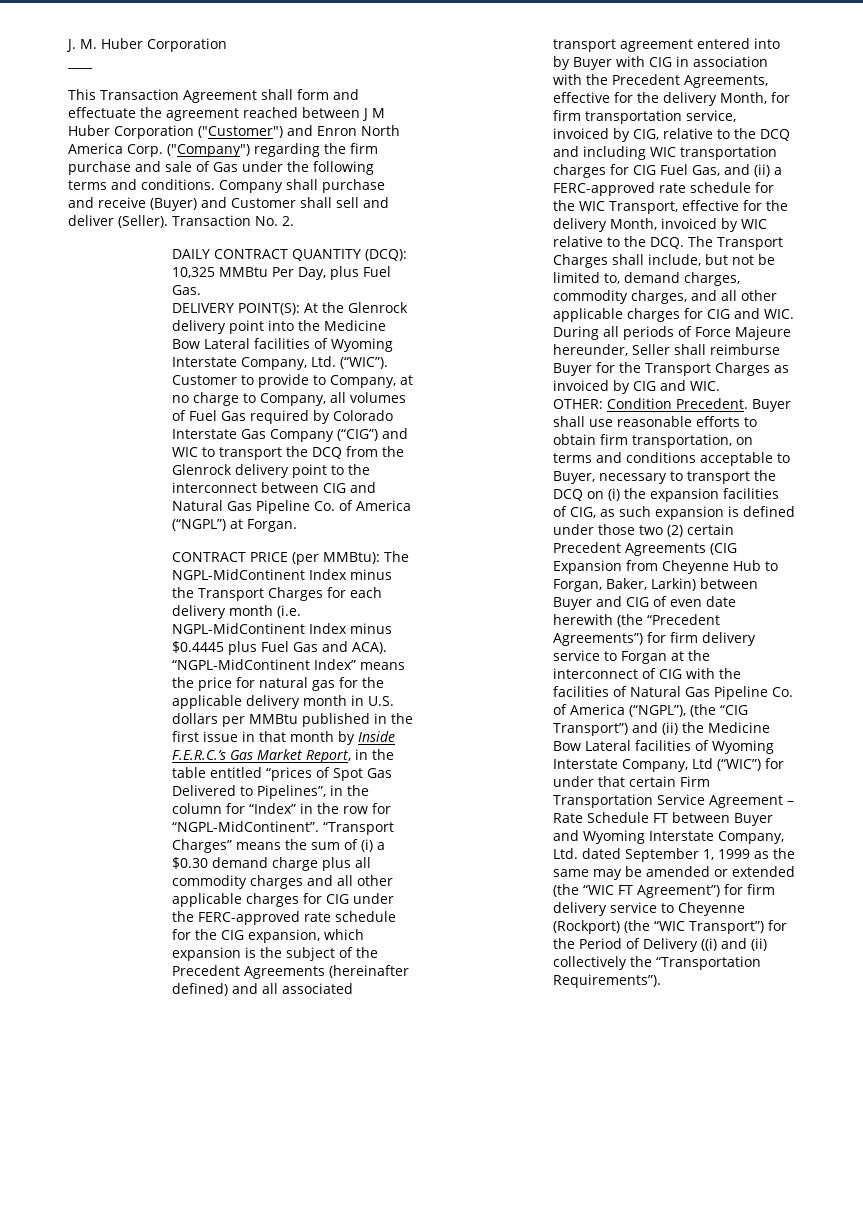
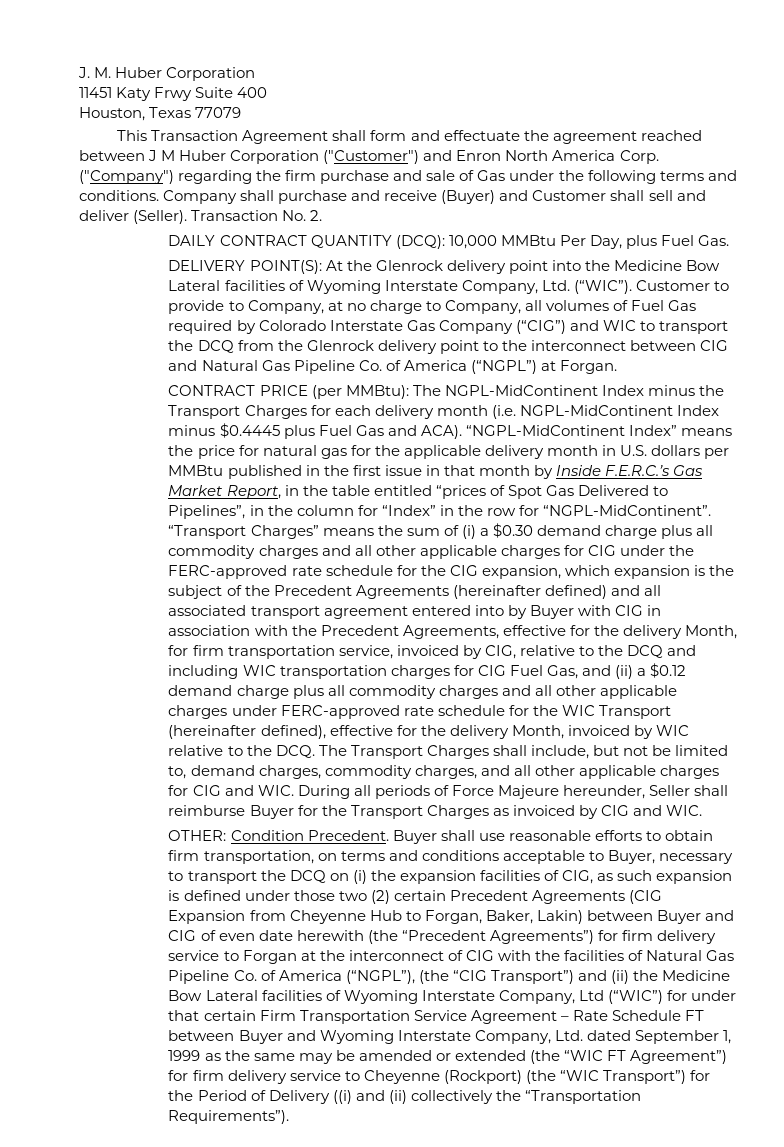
- ____
+ 11451 Katy Frwy Suite 400
+ Houston, Texas 77079
- DAILY CONTRACT QUANTITY (DCQ): 10,325 MMBtu Per Day, plus Fuel Gas.
+ DAILY CONTRACT QUANTITY (DCQ): 10,000 MMBtu Per Day, plus Fuel Gas.
- “Transport Charges” means the sum of (i) a $0.30 demand charge plus all commodity charges and all other applicable charges for CIG under the FERC-approved rate schedule for the CIG expansion, which expansion is the subject of the Precedent Agreements (hereinafter defined) and all associated transport agreement entered into by Buyer with CIG in association with the Precedent Agreements, effective for the delivery Month, for firm transportation service, invoiced by CIG, relative to the DCQ and including WIC transportation charges for CIG Fuel Gas, and (ii) a FERC-approved rate schedule for the WIC Transport, effective for the delivery Month, invoiced by WIC relative to the DCQ. The Transport Charges shall include, but not be limited to, demand charges, commodity charges, and all other applicable charges for CIG and WIC. During all periods of Force Majeure hereunder, Seller shall reimburse Buyer for the Transport Charges as invoiced by CIG and WIC.
+ “Transport Charges” means the sum of (i) a $0.30 demand charge plus all commodity charges and all other applicable charges for CIG under the FERC-approved rate schedule for the CIG expansion, which expansion is the subject of the Precedent Agreements (hereinafter defined) and all associated transport agreement entered into by Buyer with CIG in association with the Precedent Agreements, effective for the delivery Month, for firm transportation service, invoiced by CIG, relative to the DCQ and including WIC transportation charges for CIG Fuel Gas, and (ii) a $0.12 demand charge plus all commodity charges and all other applicable charges under FERC-approved rate schedule for the WIC Transport (hereinafter defined), effective for the delivery Month, invoiced by WIC relative to the DCQ. The Transport Charges shall include, but not be limited to, demand charges, commodity charges, and all other applicable charges for CIG and WIC. During all periods of Force Majeure hereunder, Seller shall reimburse Buyer for the Transport Charges as invoiced by CIG and WIC.
- Buyer shall use reasonable efforts to obtain firm transportation, on terms and conditions acceptable to Buyer, necessary to transport the DCQ on (i) the expansion facilities of CIG, as such expansion is defined under those two (2) certain Precedent Agreements (CIG Expansion from Cheyenne Hub to Forgan, Baker, Larkin) between Buyer and CIG of even date herewith (the “Precedent Agreements”) for firm delivery service to Forgan at the interconnect of CIG with the facilities of Natural Gas Pipeline Co. of America (“NGPL”), (the “CIG Transport”) and (ii) the Medicine Bow Lateral facilities of Wyoming Interstate Company, Ltd (“WIC”) for under that certain Firm Transportation Service Agreement – Rate Schedule FT between Buyer and Wyoming Interstate Company, Ltd. dated September 1, 1999 as the same may be amended or extended (the “WIC FT Agreement”) for firm delivery service to Cheyenne (Rockport) (the “WIC Transport”) for the Period of Delivery ((i) and (ii) collectively the “Transportation Requirements”).
+ Buyer shall use reasonable efforts to obtain firm transportation, on terms and conditions acceptable to Buyer, necessary to transport the DCQ on (i) the expansion facilities of CIG, as such expansion is defined under those two (2) certain Precedent Agreements (CIG Expansion from Cheyenne Hub to Forgan, Baker, Lakin) between Buyer and CIG of even date herewith (the “Precedent Agreements”) for firm delivery service to Forgan at the interconnect of CIG with the facilities of Natural Gas Pipeline Co. of America (“NGPL”), (the “CIG Transport”) and (ii) the Medicine Bow Lateral facilities of Wyoming Interstate Company, Ltd (“WIC”) for under that certain Firm Transportation Service Agreement – Rate Schedule FT between Buyer and Wyoming Interstate Company, Ltd. dated September 1, 1999 as the same may be amended or extended (the “WIC FT Agreement”) for firm delivery service to Cheyenne (Rockport) (the “WIC Transport”) for the Period of Delivery ((i) and (ii) collectively the “Transportation Requirements”).

